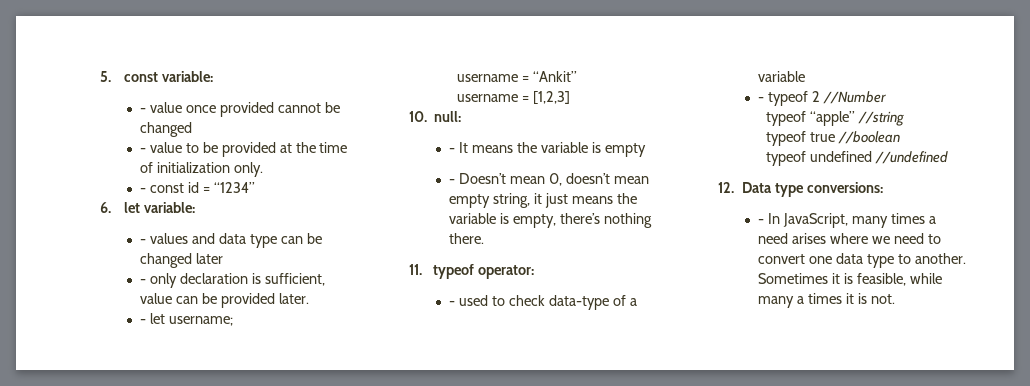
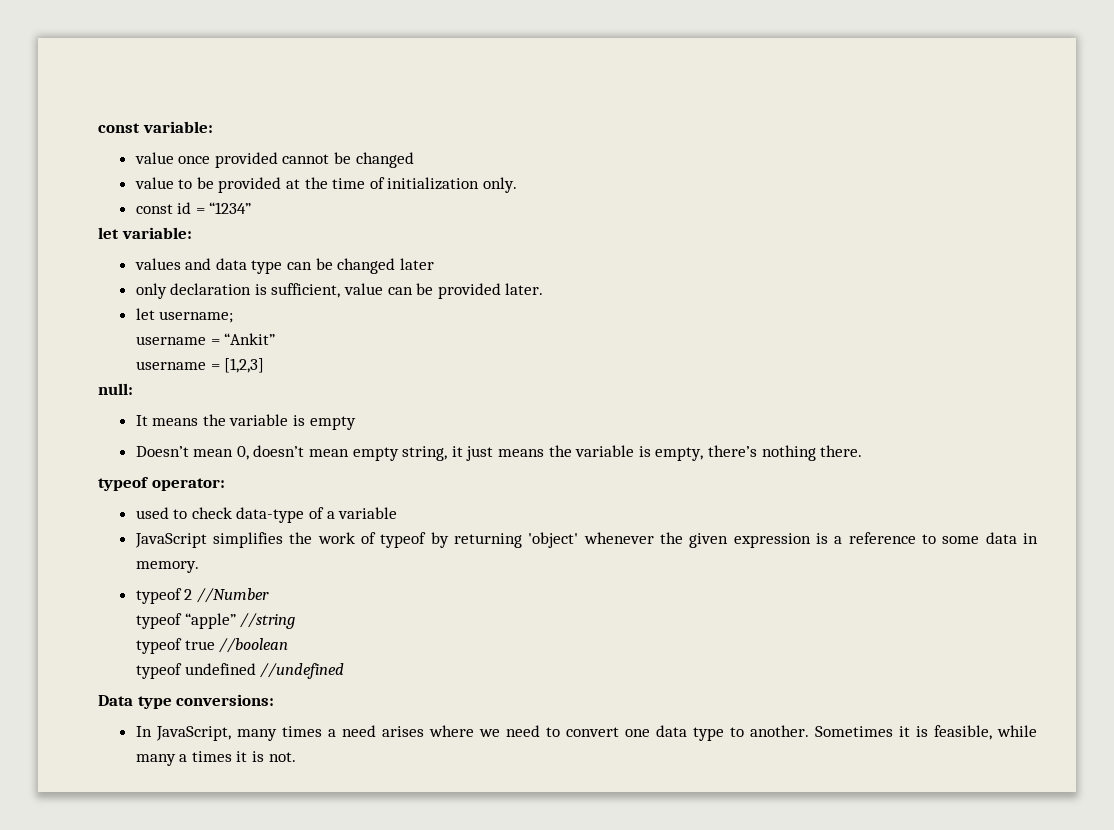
- 5. const variable:
+ const variable:
- - value once provided cannot be changed
+ value once provided cannot be changed
- - value to be provided at the time of initialization only.
+ value to be provided at the time of initialization only.
- - const id = “1234”
+ const id = “1234”
- 6. let variable:
+ let variable:
- - values and data type can be changed later
+ values and data type can be changed later
- - only declaration is sufficient, value can be provided later.
+ only declaration is sufficient, value can be provided later.
- - let username;
+ let username;
- 10. null:
+ null:
- - It means the variable is empty
+ It means the variable is empty
- - Doesn’t mean 0, doesn’t mean empty string, it just means the variable is empty, there’s nothing there.
+ Doesn’t mean 0, doesn’t mean empty string, it just means the variable is empty, there’s nothing there.
- 11. typeof operator:
+ typeof operator:
- - used to check data-type of a variable
+ used to check data-type of a variable
- - typeof 2 //Number
+ JavaScript simplifies the work of typeof by returning 'object' whenever the given expression is a reference to some data in memory.
+ typeof 2 //Number
- 12. Data type conversions:
+ Data type conversions:
- - In JavaScript, many times a need arises where we need to convert one data type to another.
+ In JavaScript, many times a need arises where we need to convert one data type to another.

